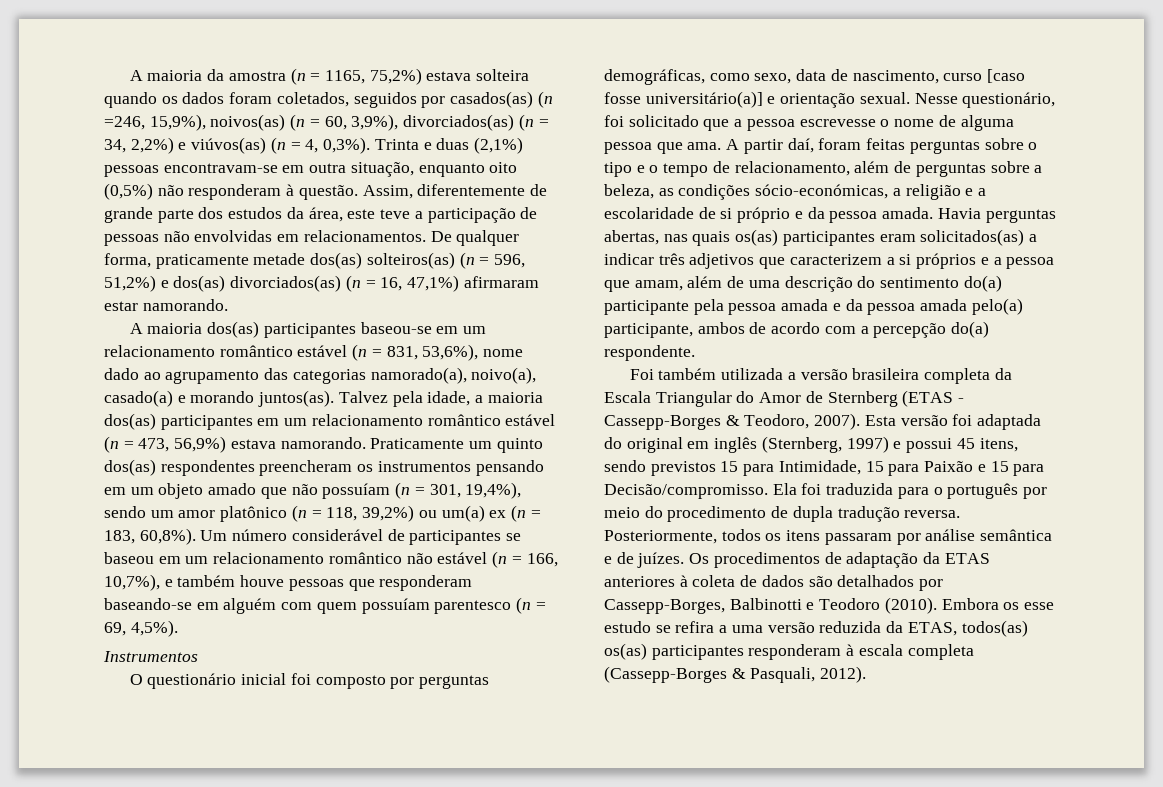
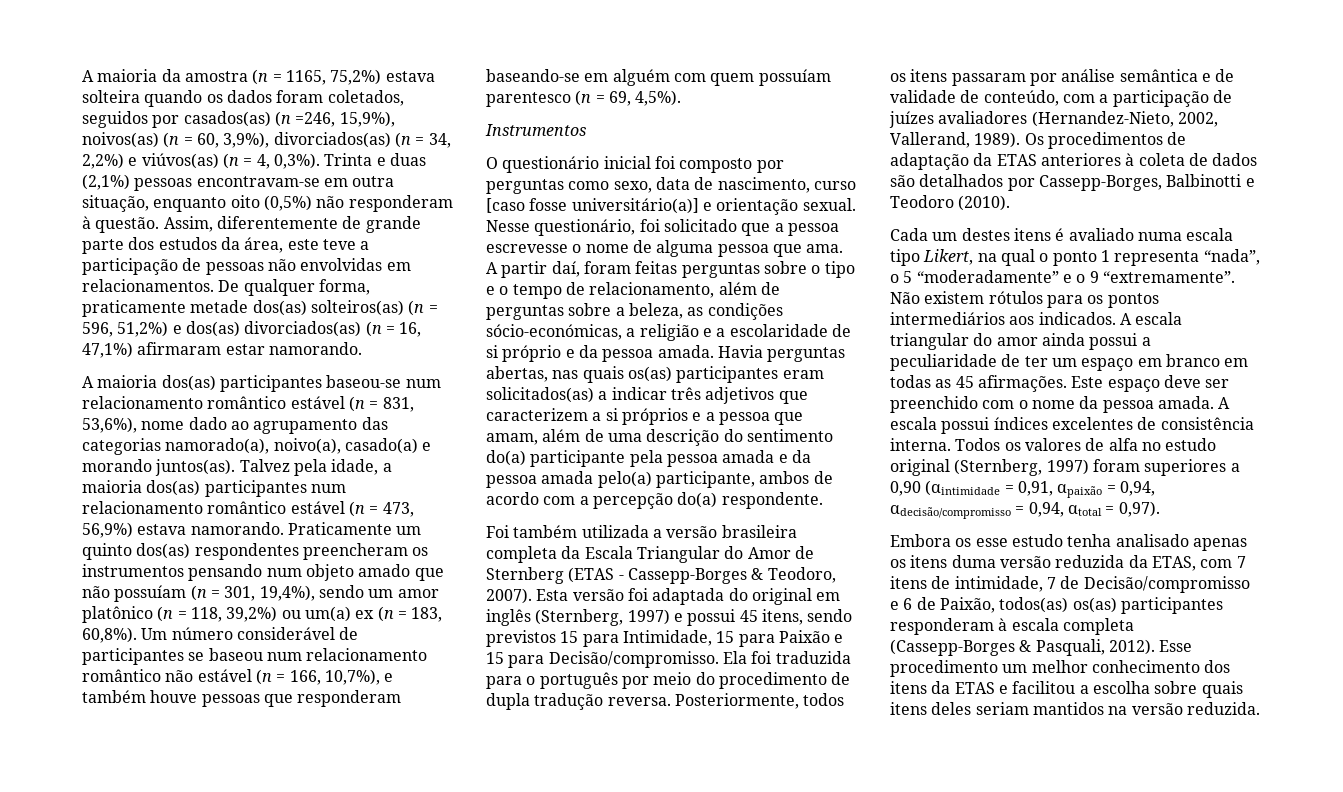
- A maioria dos(as) participantes baseou-se em um relacionamento romântico estável (n = 831, 53,6%), nome dado ao agrupamento das categorias namorado(a), noivo(a), casado(a) e morando juntos(as).
+ A maioria dos(as) participantes baseou-se num relacionamento romântico estável (n = 831, 53,6%), nome dado ao agrupamento das categorias namorado(a), noivo(a), casado(a) e morando juntos(as).
- Talvez pela idade, a maioria dos(as) participantes em um relacionamento romântico estável (n = 473, 56,9%) estava namorando.
+ Talvez pela idade, a maioria dos(as) participantes num relacionamento romântico estável (n = 473, 56,9%) estava namorando.
- Praticamente um quinto dos(as) respondentes preencheram os instrumentos pensando em um objeto amado que não possuíam (n = 301, 19,4%), sendo um amor platônico (n = 118, 39,2%) ou um(a) ex (n = 183, 60,8%).
+ Praticamente um quinto dos(as) respondentes preencheram os instrumentos pensando num objeto amado que não possuíam (n = 301, 19,4%), sendo um amor platônico (n = 118, 39,2%) ou um(a) ex (n = 183, 60,8%).
- Um número considerável de participantes se baseou em um relacionamento romântico não estável (n = 166, 10,7%), e também houve pessoas que responderam baseando-se em alguém com quem possuíam parentesco (n = 69, 4,5%).
+ Um número considerável de participantes se baseou num relacionamento romântico não estável (n = 166, 10,7%), e também houve pessoas que responderam baseando-se em alguém com quem possuíam parentesco (n = 69, 4,5%).
- O questionário inicial foi composto por perguntas demográficas, como sexo, data de nascimento, curso [caso fosse universitário(a)] e orientação sexual.
+ O questionário inicial foi composto por perguntas como sexo, data de nascimento, curso [caso fosse universitário(a)] e orientação sexual.
- Posteriormente, todos os itens passaram por análise semântica e de juízes.
+ Posteriormente, todos os itens passaram por análise semântica e de validade de conteúdo, com a participação de juízes avaliadores (Hernandez-Nieto, 2002, Vallerand, 1989).
- Os procedimentos de adaptação da ETAS anteriores à coleta de dados são detalhados por Cassepp-Borges, Balbinotti e Teodoro (2010). Embora os esse estudo se refira a uma versão reduzida da ETAS, todos(as) os(as) participantes responderam à escala completa (Cassepp-Borges & Pasquali, 2012).
+ Os procedimentos de adaptação da ETAS anteriores à coleta de dados são detalhados por Cassepp-Borges, Balbinotti e Teodoro (2010).
+ Cada um destes itens é avaliado numa escala tipo Likert, na qual o ponto 1 representa “nada”, o 5 “moderadamente” e o 9 “extremamente”. Não existem rótulos para os pontos intermediários aos indicados. A escala triangular do amor ainda possui a peculiaridade de ter um espaço em branco em todas as 45 afirmações. Este espaço deve ser preenchido com o nome da pessoa amada. A escala possui índices excelentes de consistência interna. Todos os valores de alfa no estudo original (Sternberg, 1997) foram superiores a 0,90 (αintimidade = 0,91, αpaixão = 0,94, αdecisão/compromisso = 0,94, αtotal = 0,97).
+ Embora os esse estudo tenha analisado apenas os itens duma versão reduzida da ETAS, com 7 itens de intimidade, 7 de Decisão/compromisso e 6 de Paixão, todos(as) os(as) participantes responderam à escala completa (Cassepp-Borges & Pasquali, 2012).
+ Esse procedimento um melhor conhecimento dos itens da ETAS e facilitou a escolha sobre quais itens deles seriam mantidos na versão reduzida.

